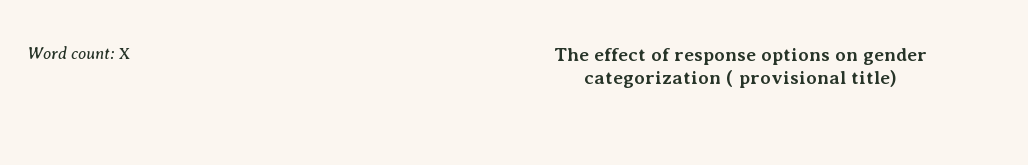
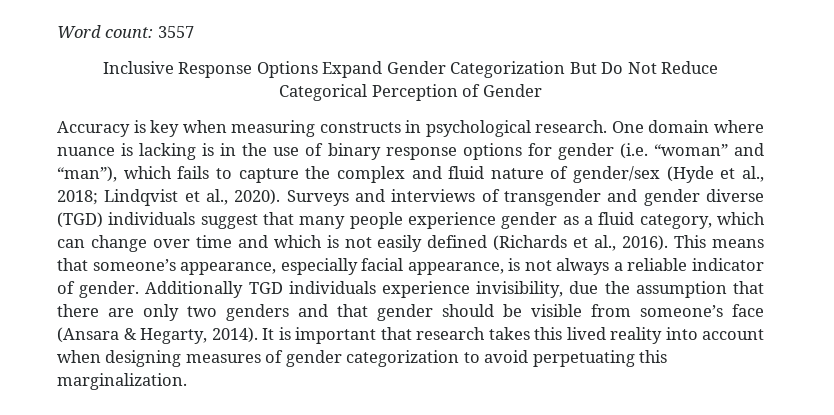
- Word count: X
- The effect of response options on gender categorization ( provisional title)
+ Word count: 3557
+ Inclusive Response Options Expand Gender Categorization But Do Not Reduce Categorical Perception of Gender
+ Accuracy is key when measuring constructs in psychological research. One domain where nuance is lacking is in the use of binary response options for gender (i.e. “woman” and “man”), which fails to capture the complex and fluid nature of gender/sex (Hyde et al., 2018; Lindqvist et al., 2020). Surveys and interviews of transgender and gender diverse (TGD) individuals suggest that many people experience gender as a fluid category, which can change over time and which is not easily defined (Richards et al., 2016). This means that someone’s appearance, especially facial appearance, is not always a reliable indicator of gender. Additionally TGD individuals experience invisibility, due the assumption that there are only two genders and that gender should be visible from someone’s face (Ansara & Hegarty, 2014). It is important that research takes this lived reality into account when designing measures of gender categorization to avoid perpetuating this marginalization.

